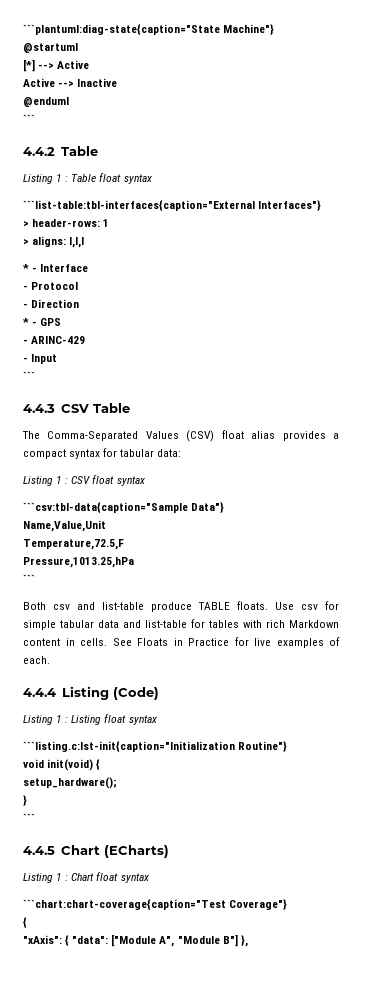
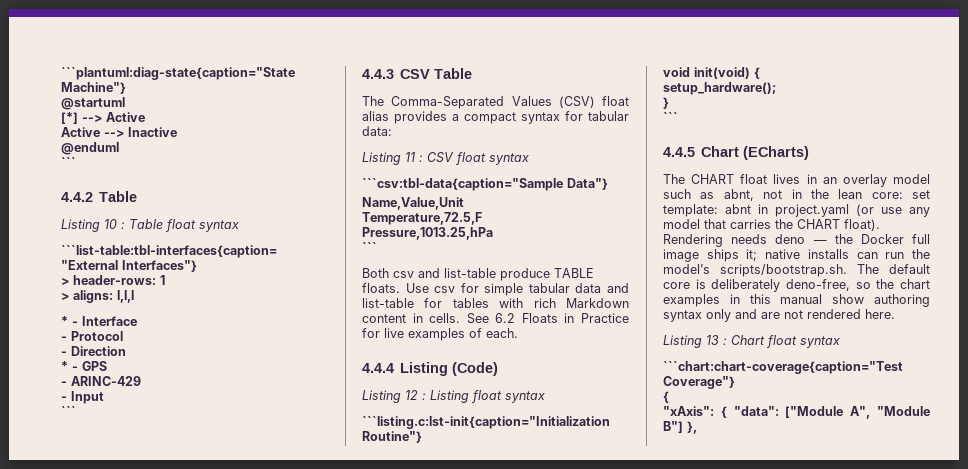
- Listing 1 : Table float syntax
+ Listing 10 : Table float syntax
- Listing 1 : CSV float syntax
+ Listing 11 : CSV float syntax
- See Floats in Practice for live examples of each.
+ See 6.2 Floats in Practice for live examples of each.
- Listing 1 : Listing float syntax
+ Listing 12 : Listing float syntax
- Listing 1 : Chart float syntax
+ The CHART float lives in an overlay model such as abnt, not in the lean core: set template: abnt in project.yaml (or use any model that carries the CHART float). Rendering needs deno — the Docker full image ships it; native installs can run the model’s scripts/bootstrap.sh. The default core is deliberately deno-free, so the chart examples in this manual show authoring syntax only and are not rendered here.
+ Listing 13 : Chart float syntax

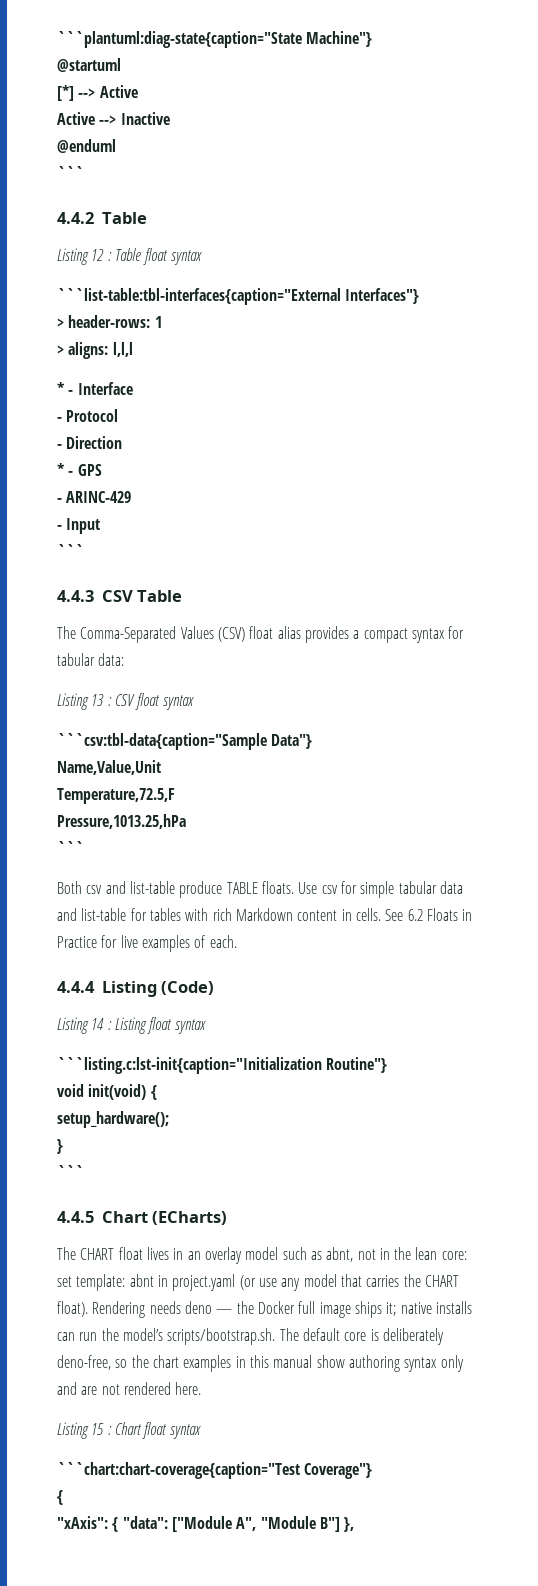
- Listing 10 : Table float syntax
+ Listing 12 : Table float syntax
- Listing 11 : CSV float syntax
+ Listing 13 : CSV float syntax
- Listing 12 : Listing float syntax
+ Listing 14 : Listing float syntax
- Listing 13 : Chart float syntax
+ Listing 15 : Chart float syntax

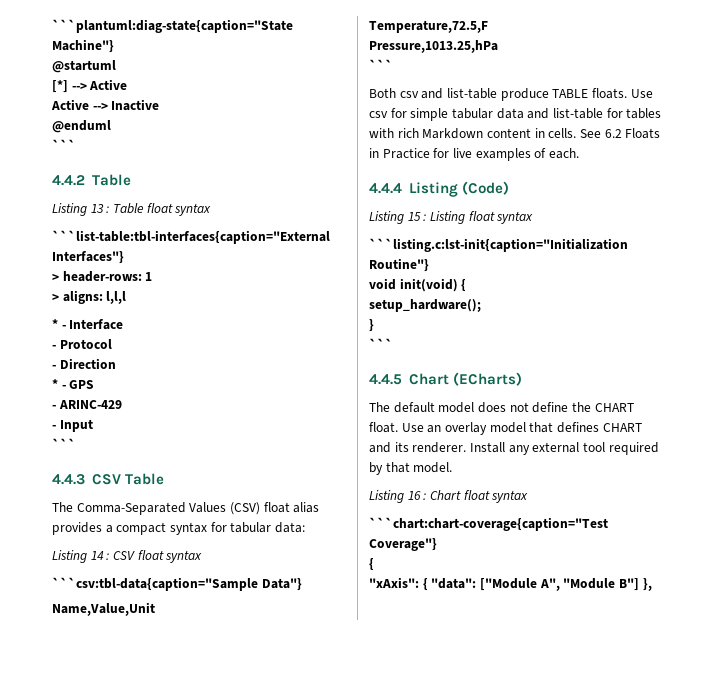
- Listing 12 : Table float syntax
+ Listing 13 : Table float syntax
- Listing 13 : CSV float syntax
+ Listing 14 : CSV float syntax
- Listing 14 : Listing float syntax
+ Listing 15 : Listing float syntax
- The CHART float lives in an overlay model such as abnt, not in the lean core: set template: abnt in project.yaml (or use any model that carries the CHART float). Rendering needs deno — the Docker full image ships it; native installs can run the model’s scripts/bootstrap.sh. The default core is deliberately deno-free, so the chart examples in this manual show authoring syntax only and are not rendered here.
- Listing 15 : Chart float syntax
+ The default model does not define the CHART float. Use an overlay model that defines CHART and its renderer. Install any external tool required by that model.
+ Listing 16 : Chart float syntax

